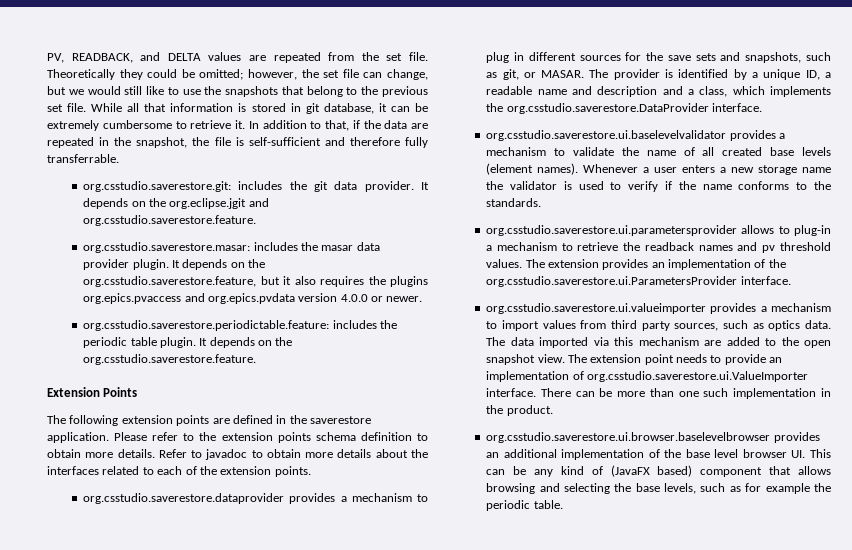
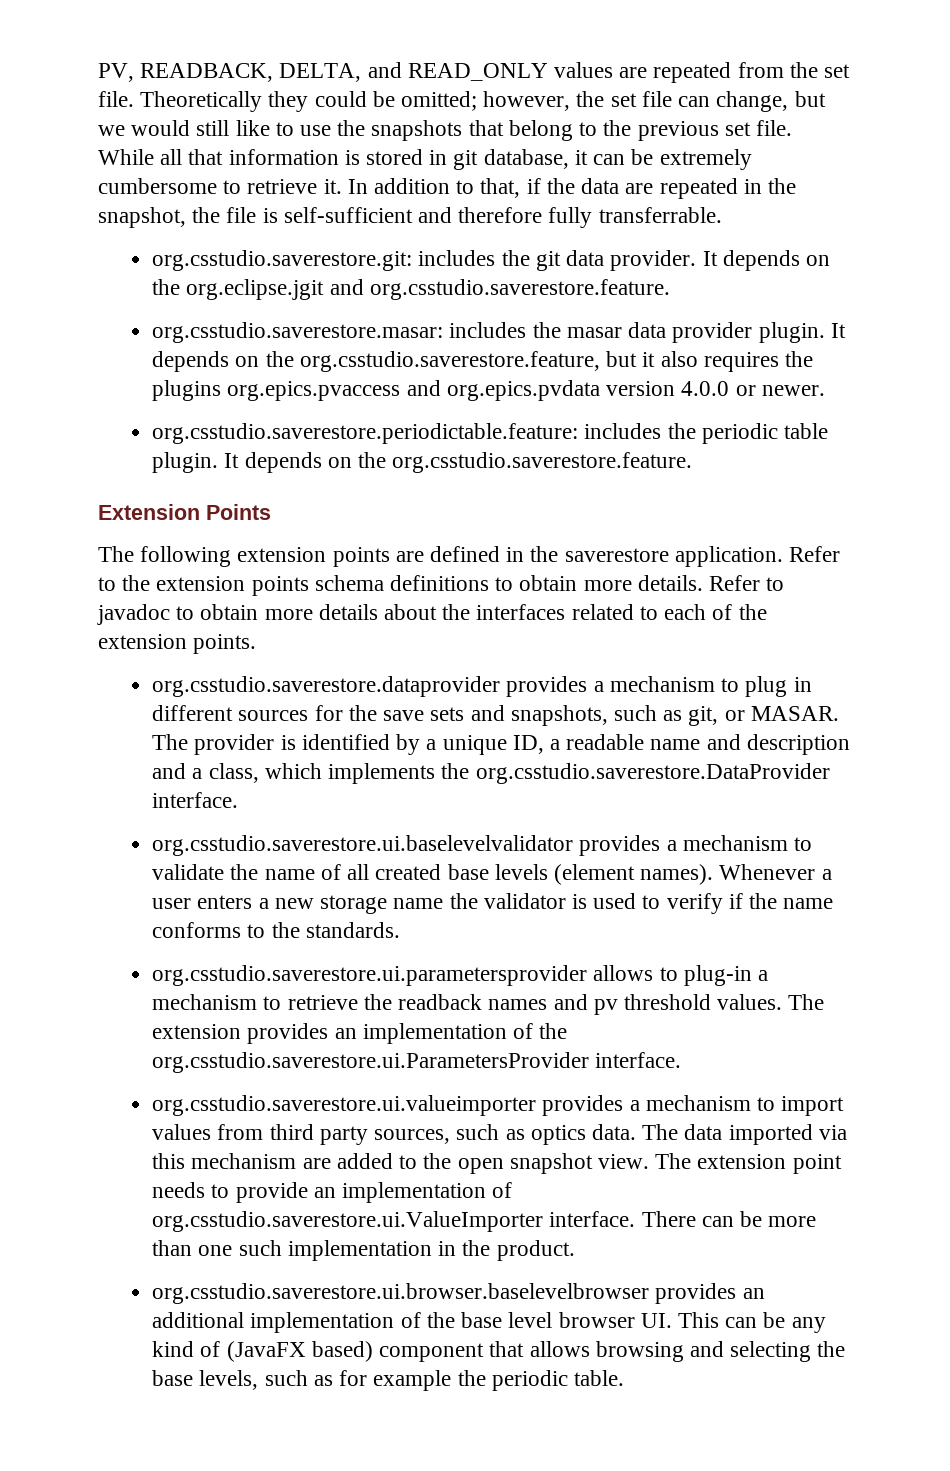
- PV, READBACK, and DELTA values are repeated from the set file.
+ PV, READBACK, DELTA, and READ_ONLY values are repeated from the set file.
- Please refer to the extension points schema definition to obtain more details.
+ Refer to the extension points schema definitions to obtain more details.

